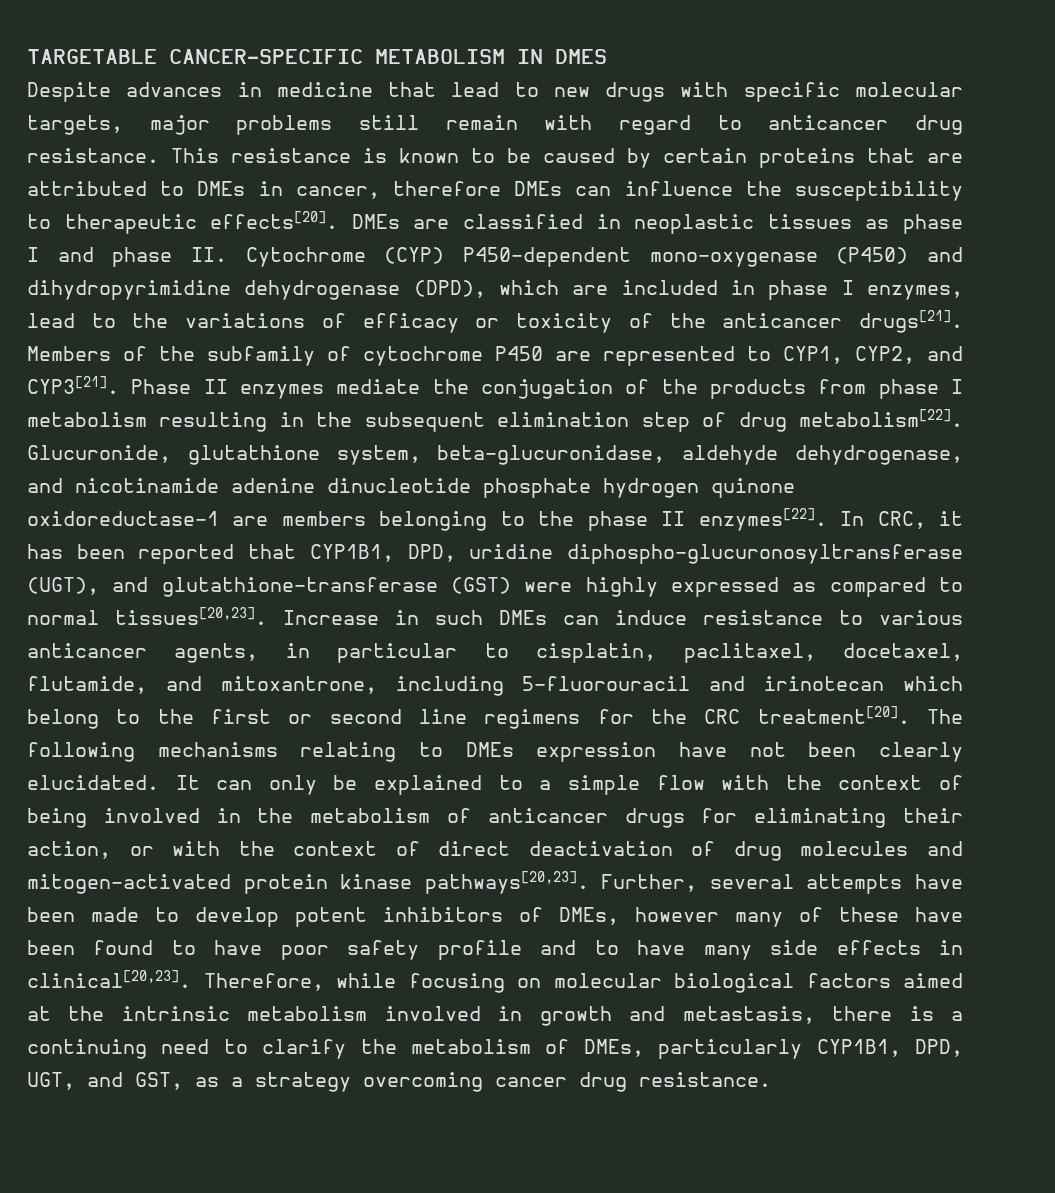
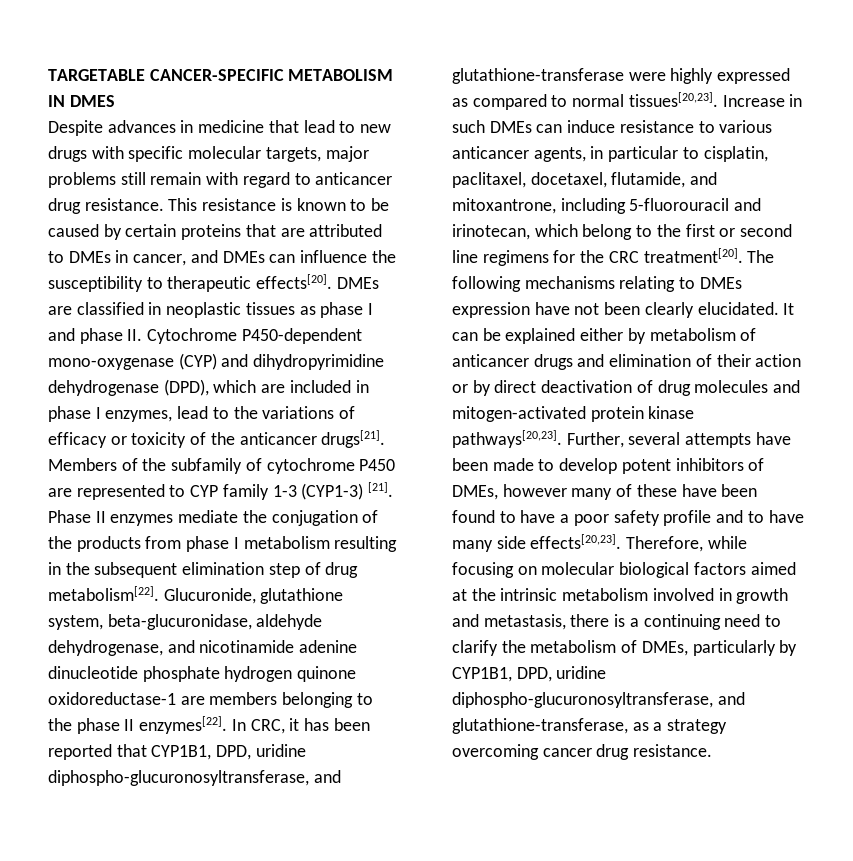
- This resistance is known to be caused by certain proteins that are attributed to DMEs in cancer, therefore DMEs can influence the susceptibility to therapeutic effects[20].
+ This resistance is known to be caused by certain proteins that are attributed to DMEs in cancer, and DMEs can influence the susceptibility to therapeutic effects[20].
- DMEs are classified in neoplastic tissues as phase I and phase II. Cytochrome (CYP) P450-dependent mono-oxygenase (P450) and dihydropyrimidine dehydrogenase (DPD), which are included in phase I enzymes, lead to the variations of efficacy or toxicity of the anticancer drugs[21].
+ DMEs are classified in neoplastic tissues as phase I and phase II. Cytochrome P450-dependent mono-oxygenase (CYP) and dihydropyrimidine dehydrogenase (DPD), which are included in phase I enzymes, lead to the variations of efficacy or toxicity of the anticancer drugs[21].
- Members of the subfamily of cytochrome P450 are represented to CYP1, CYP2, and CYP3[21].
+ Members of the subfamily of cytochrome P450 are represented to CYP family 1-3 (CYP1-3) [21].
- In CRC, it has been reported that CYP1B1, DPD, uridine diphospho-glucuronosyltransferase (UGT), and glutathione-transferase (GST) were highly expressed as compared to normal tissues[20,23].
+ In CRC, it has been reported that CYP1B1, DPD, uridine diphospho-glucuronosyltransferase, and glutathione-transferase were highly expressed as compared to normal tissues[20,23].
- Increase in such DMEs can induce resistance to various anticancer agents, in particular to cisplatin, paclitaxel, docetaxel, flutamide, and mitoxantrone, including 5-fluorouracil and irinotecan which belong to the first or second line regimens for the CRC treatment[20].
+ Increase in such DMEs can induce resistance to various anticancer agents, in particular to cisplatin, paclitaxel, docetaxel, flutamide, and mitoxantrone, including 5-fluorouracil and irinotecan, which belong to the first or second line regimens for the CRC treatment[20].
- It can only be explained to a simple flow with the context of being involved in the metabolism of anticancer drugs for eliminating their action, or with the context of direct deactivation of drug molecules and mitogen-activated protein kinase pathways[20,23].
+ It can be explained either by metabolism of anticancer drugs and elimination of their action or by direct deactivation of drug molecules and mitogen-activated protein kinase pathways[20,23].
- Further, several attempts have been made to develop potent inhibitors of DMEs, however many of these have been found to have poor safety profile and to have many side effects in clinical[20,23].
+ Further, several attempts have been made to develop potent inhibitors of DMEs, however many of these have been found to have a poor safety profile and to have many side effects[20,23].
- Therefore, while focusing on molecular biological factors aimed at the intrinsic metabolism involved in growth and metastasis, there is a continuing need to clarify the metabolism of DMEs, particularly CYP1B1, DPD, UGT, and GST, as a strategy overcoming cancer drug resistance.
+ Therefore, while focusing on molecular biological factors aimed at the intrinsic metabolism involved in growth and metastasis, there is a continuing need to clarify the metabolism of DMEs, particularly by CYP1B1, DPD, uridine diphospho-glucuronosyltransferase, and glutathione-transferase, as a strategy overcoming cancer drug resistance.

